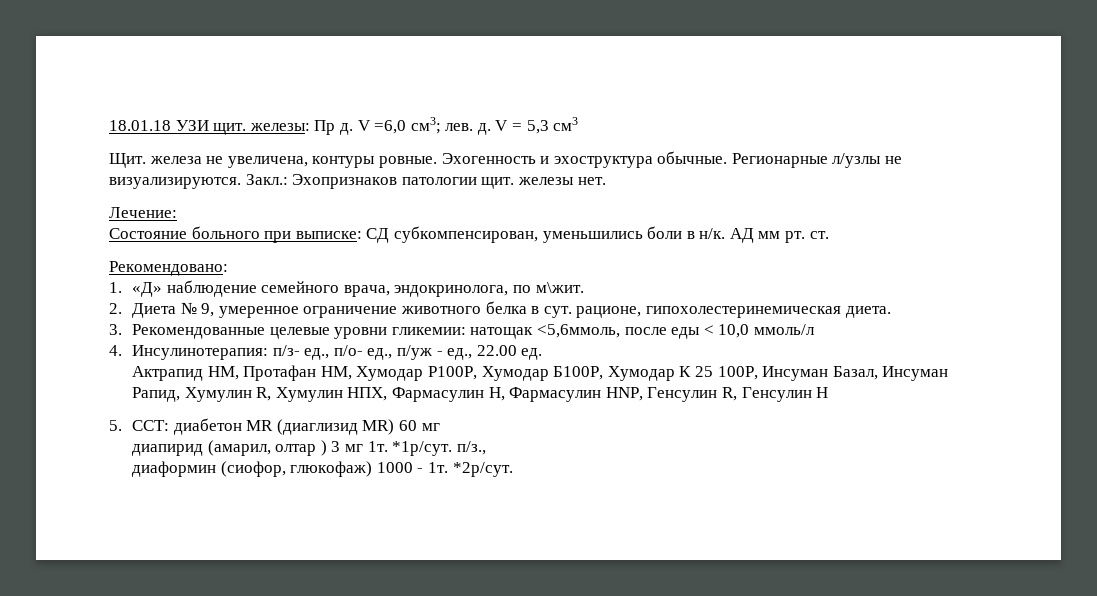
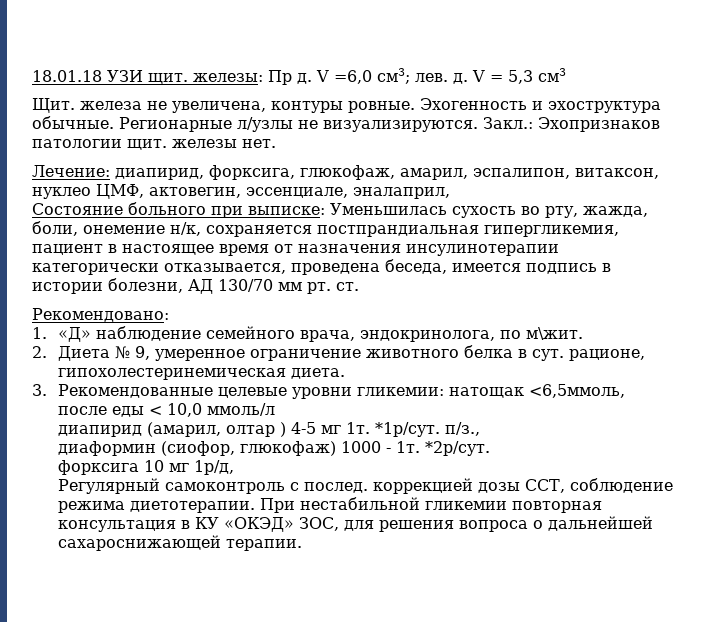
- Лечение:
- Состояние больного при выписке: СД субкомпенсирован, уменьшились боли в н/к. АД мм рт. ст.
+ Лечение: диапирид, форксига, глюкофаж, амарил, эспалипон, витаксон, нуклео ЦМФ, актовегин, эссенциале, эналаприл,
+ Состояние больного при выписке: Уменьшилась сухость во рту, жажда, боли, онемение н/к, сохраняется постпрандиальная гипергликемия, пациент в настоящее время от назначения инсулинотерапии категорически отказывается, проведена беседа, имеется подпись в истории болезни, АД 130/70 мм рт. ст.
- 3. Рекомендованные целевые уровни гликемии: натощак <5,6ммоль, после еды < 10,0 ммоль/л
+ 3. Рекомендованные целевые уровни гликемии: натощак <6,5ммоль, после еды < 10,0 ммоль/л
- 4. Инсулинотерапия: п/з- ед., п/о- ед., п/уж - ед., 22.00 ед.
- Актрапид НМ, Протафан НМ, Хумодар Р100Р, Хумодар Б100Р, Хумодар К 25 100Р, Инсуман Базал, Инсуман Рапид, Хумулин R, Хумулин НПХ, Фармасулин Н, Фармасулин НNР, Генсулин R, Генсулин Н
- 5. ССТ: диабетон МR (диаглизид МR) 60 мг
- диапирид (амарил, олтар ) 3 мг 1т.
+ диапирид (амарил, олтар ) 4-5 мг 1т.
+ форксига 10 мг 1р/д,
+ Регулярный самоконтроль с послед. коррекцией дозы ССТ, соблюдение режима диетотерапии. При нестабильной гликемии повторная консультация в КУ «ОКЭД» ЗОС, для решения вопроса о дальнейшей сахароснижающей терапии.

